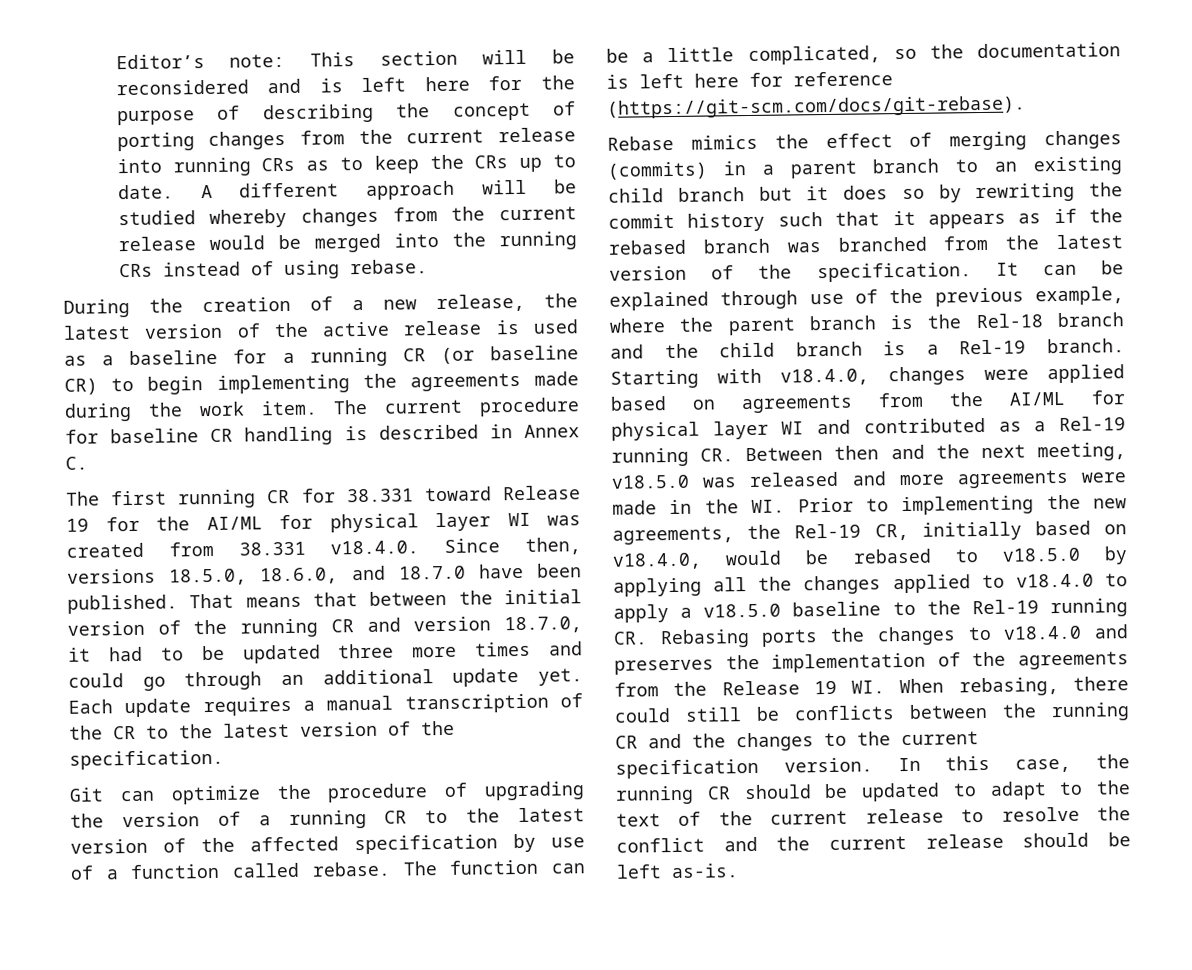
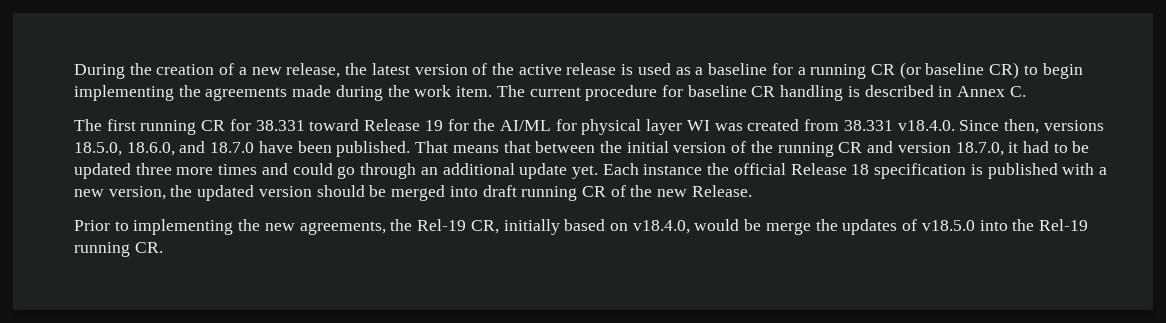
- Editor’s note: This section will be reconsidered and is left here for the purpose of describing the concept of porting changes from the current release into running CRs as to keep the CRs up to date. A different approach will be studied whereby changes from the current release would be merged into the running CRs instead of using rebase.
- Each update requires a manual transcription of the CR to the latest version of the specification.
- Git can optimize the procedure of upgrading the version of a running CR to the latest version of the affected specification by use of a function called rebase. The function can be a little complicated, so the documentation is left here for reference (https://git-scm.com/docs/git-rebase).
- Rebase mimics the effect of merging changes (commits) in a parent branch to an existing child branch but it does so by rewriting the commit history such that it appears as if the rebased branch was branched from the latest version of the specification. It can be explained through use of the previous example, where the parent branch is the Rel-18 branch and the child branch is a Rel-19 branch. Starting with v18.4.0, changes were applied based on agreements from the AI/ML for physical layer WI and contributed as a Rel-19 running CR. Between then and the next meeting, v18.5.0 was released and more agreements were made in the WI. Prior to implementing the new agreements, the Rel-19 CR, initially based on v18.4.0, would be rebased to v18.5.0 by applying all the changes applied to v18.4.0 to apply a v18.5.0 baseline to the Rel-19 running CR. Rebasing ports the changes to v18.4.0 and preserves the implementation of the agreements from the Release 19 WI. When rebasing, there could still be conflicts between the running CR and the changes to the current specification version. In this case, the running CR should be updated to adapt to the text of the current release to resolve the conflict and the current release should be left as-is.
+ Each instance the official Release 18 specification is published with a new version, the updated version should be merged into draft running CR of the new Release.
+ Prior to implementing the new agreements, the Rel-19 CR, initially based on v18.4.0, would be merge the updates of v18.5.0 into the Rel-19 running CR.

